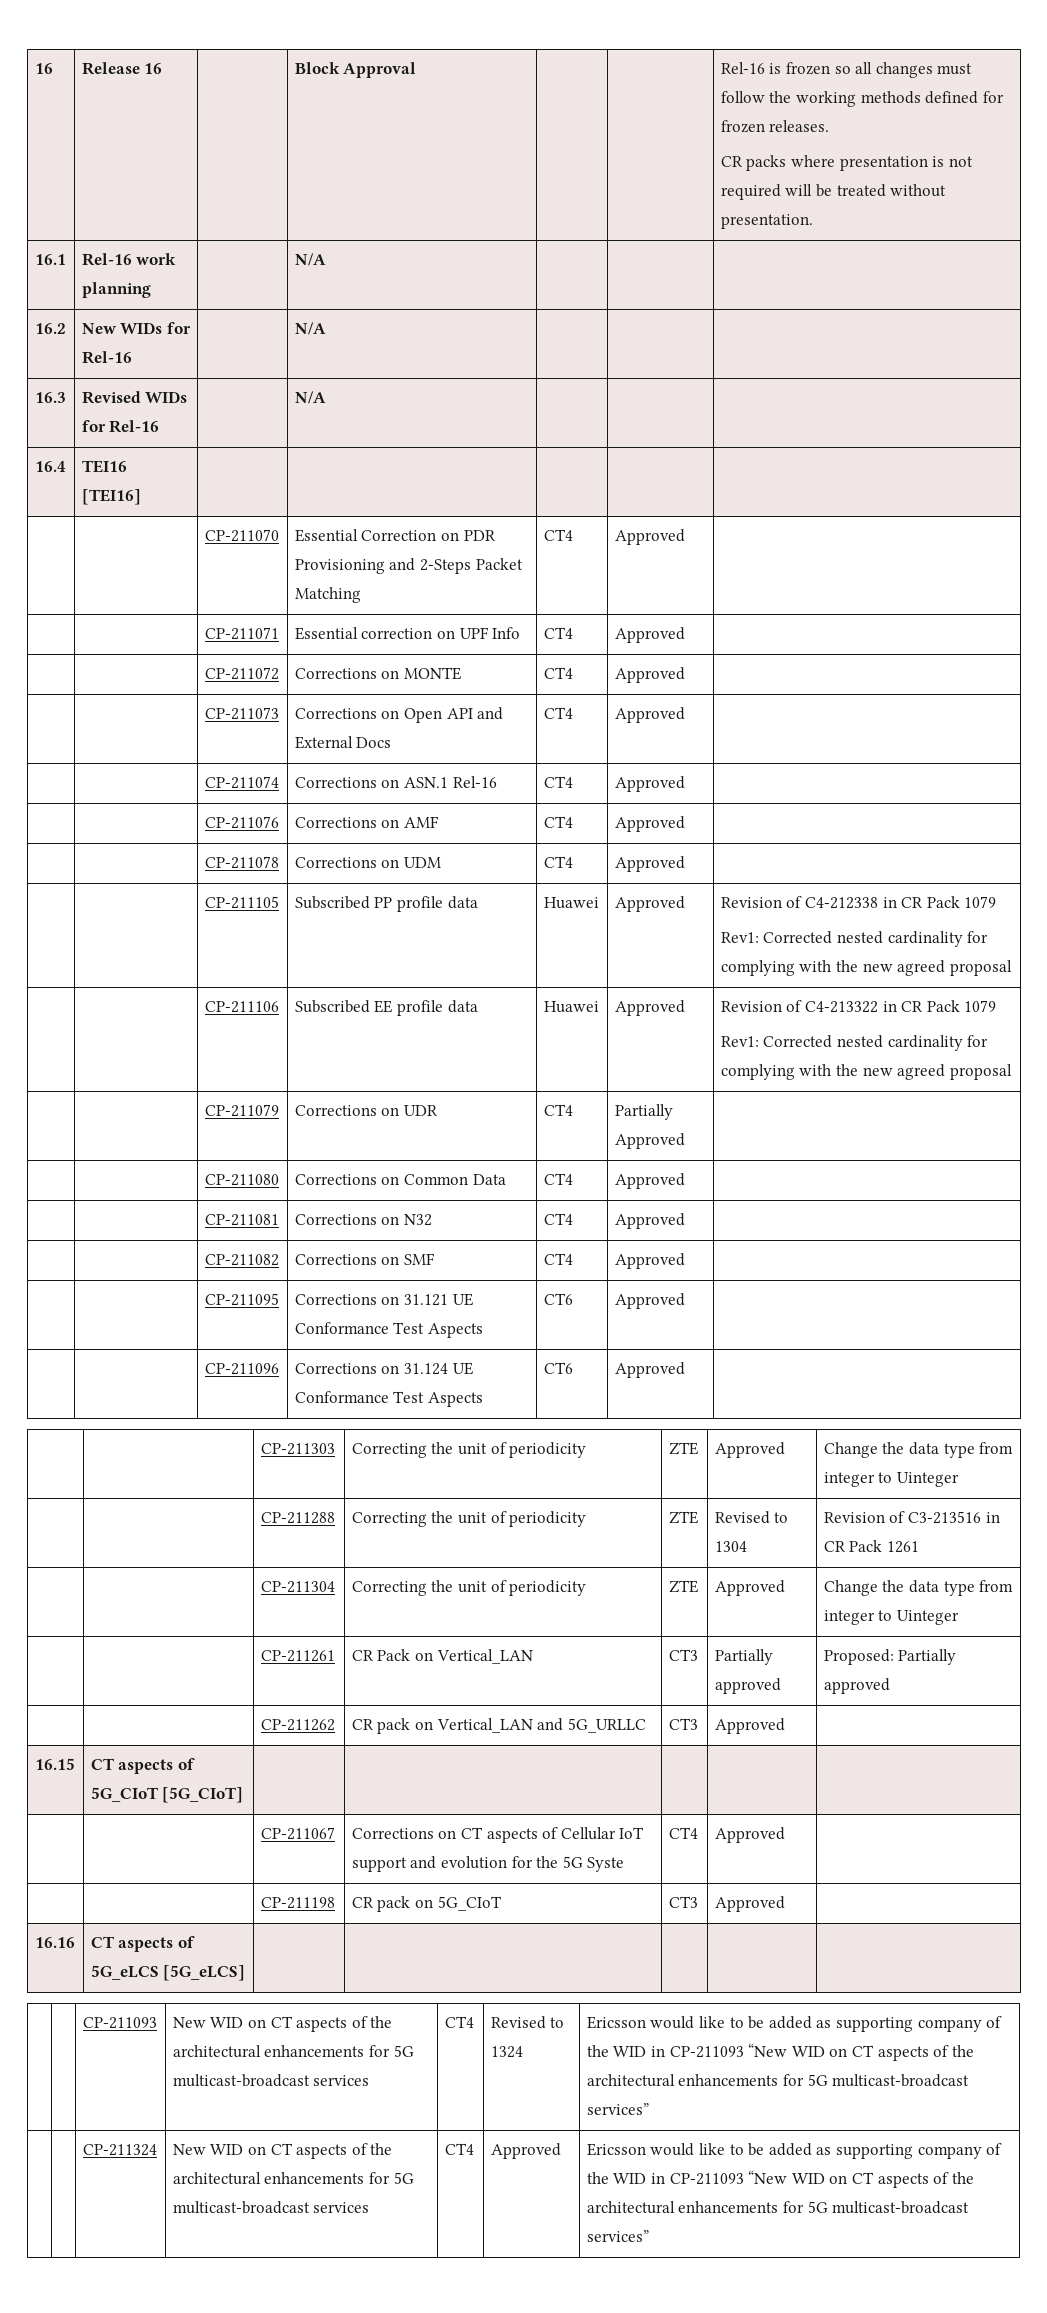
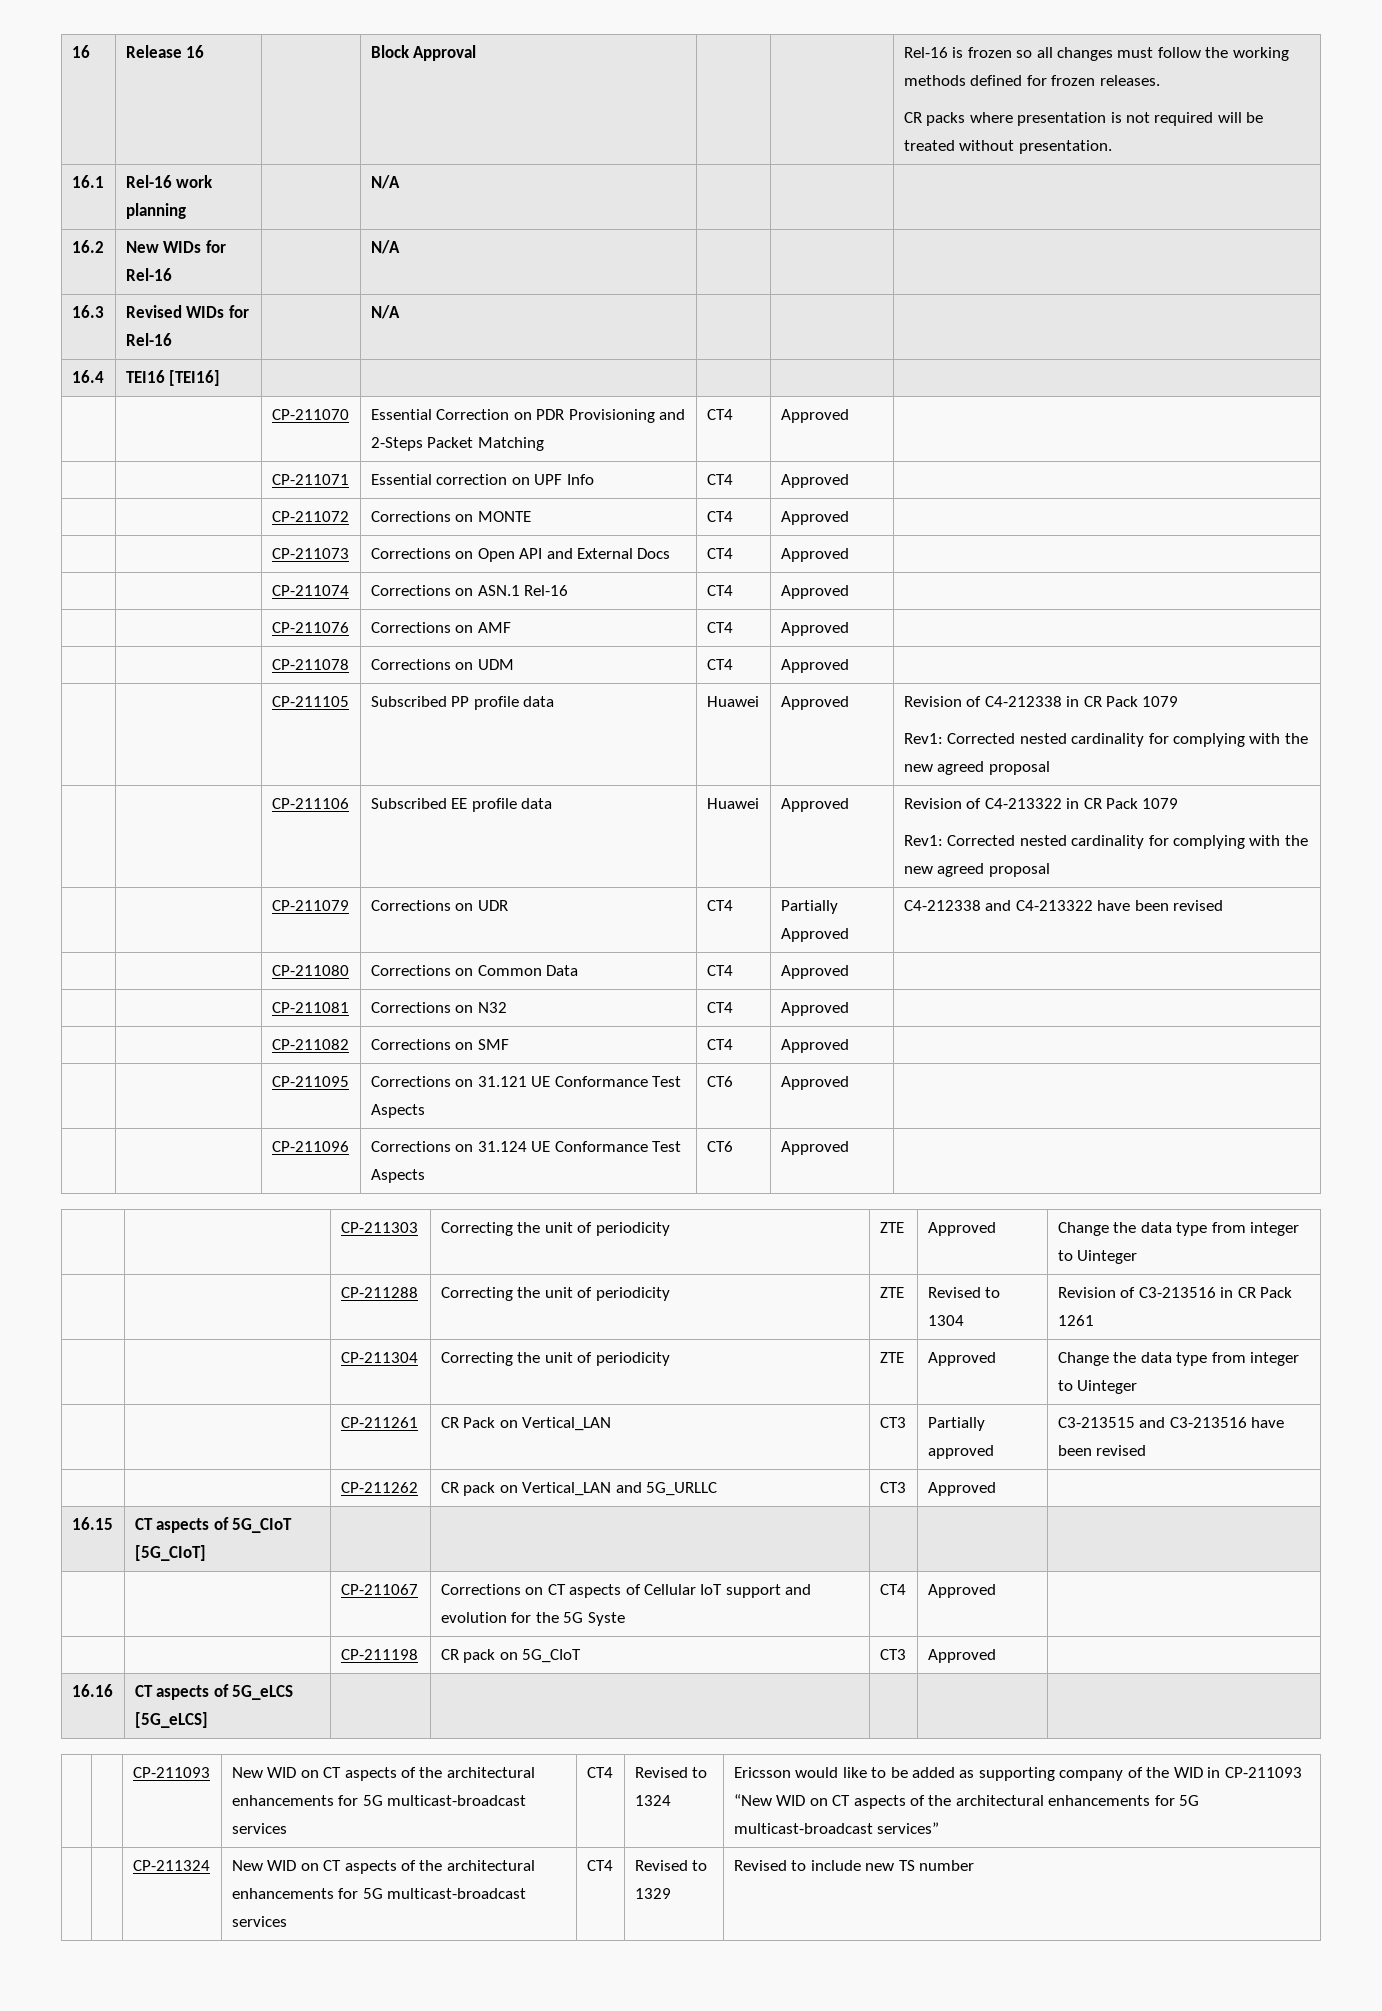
- | | CP-211079 | Corrections on UDR | CT4 | Partially Approved |
+ | | CP-211079 | Corrections on UDR | CT4 | Partially Approved | C4-212338 and C4-213322 have been revised
- | | CP-211261 | CR Pack on Vertical_LAN | CT3 | Partially approved | Proposed: Partially approved
+ | | CP-211261 | CR Pack on Vertical_LAN | CT3 | Partially approved | C3-213515 and C3-213516 have been revised
- Approved | Ericsson would like to be added as supporting company of the WID in CP-211093 “New WID on CT aspects of the architectural enhancements for 5G multicast-broadcast services”
+ Revised to 1329 | Revised to include new TS number

